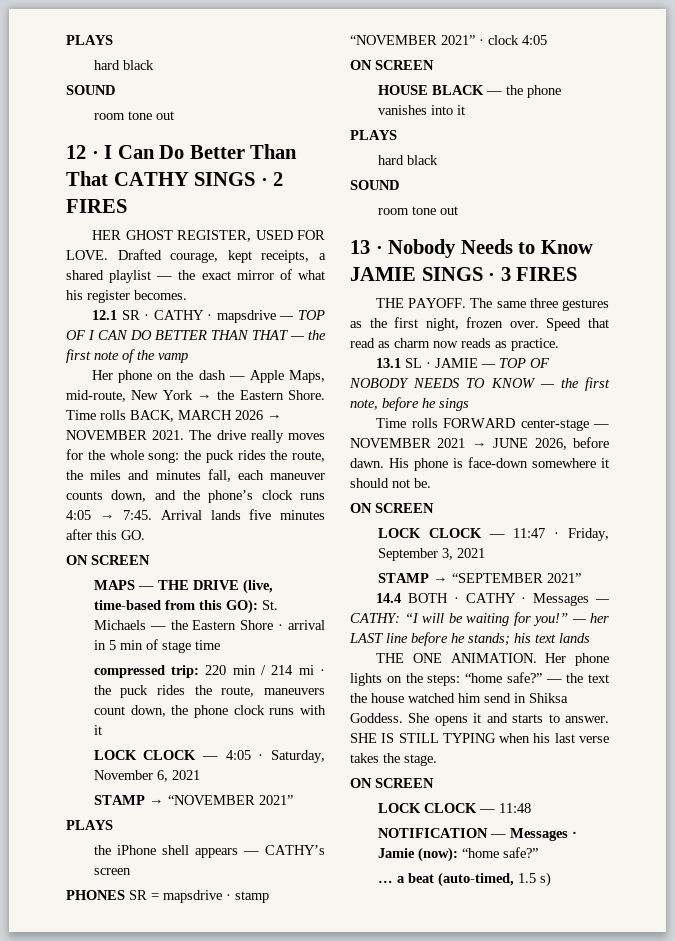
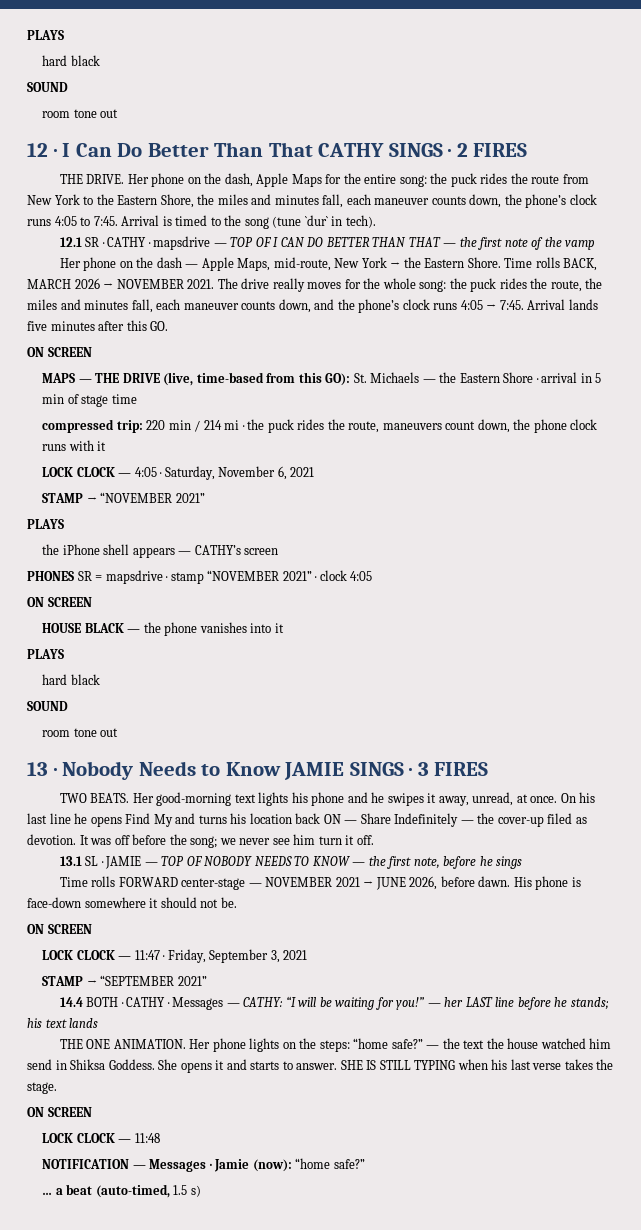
- HER GHOST REGISTER, USED FOR LOVE. Drafted courage, kept receipts, a shared playlist — the exact mirror of what his register becomes.
+ THE DRIVE. Her phone on the dash, Apple Maps for the entire song: the puck rides the route from New York to the Eastern Shore, the miles and minutes fall, each maneuver counts down, the phone’s clock runs 4:05 to 7:45. Arrival is timed to the song (tune `dur` in tech).
- THE PAYOFF. The same three gestures as the first night, frozen over. Speed that read as charm now reads as practice.
+ TWO BEATS. Her good-morning text lights his phone and he swipes it away, unread, at once. On his last line he opens Find My and turns his location back ON — Share Indefinitely — the cover-up filed as devotion. It was off before the song; we never see him turn it off.

